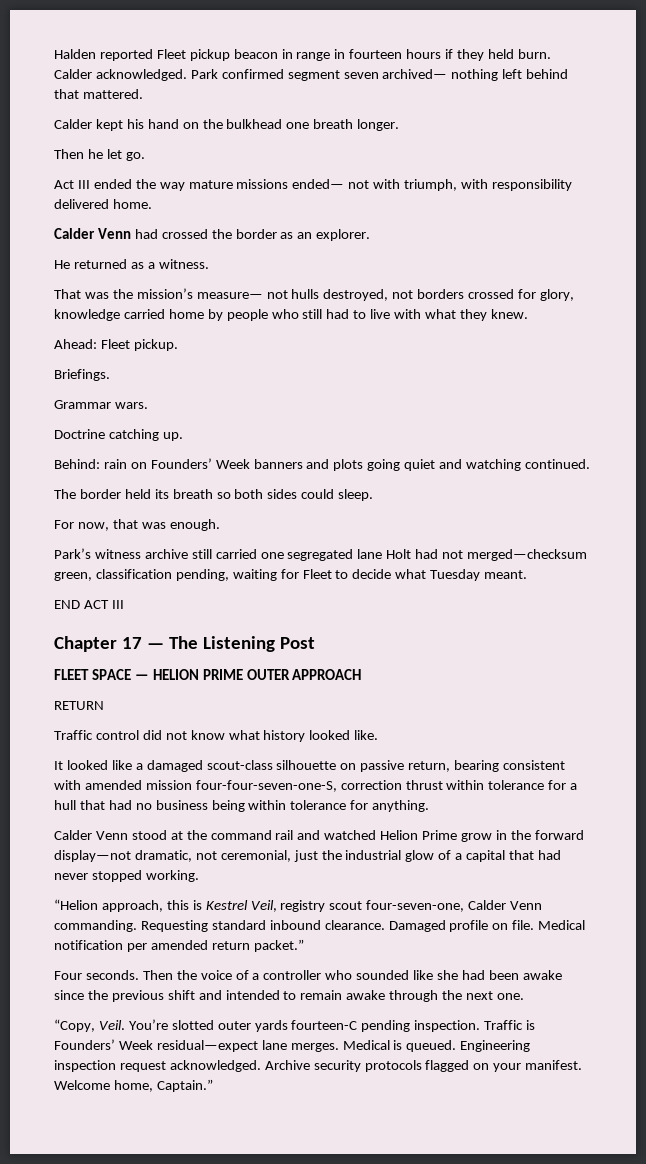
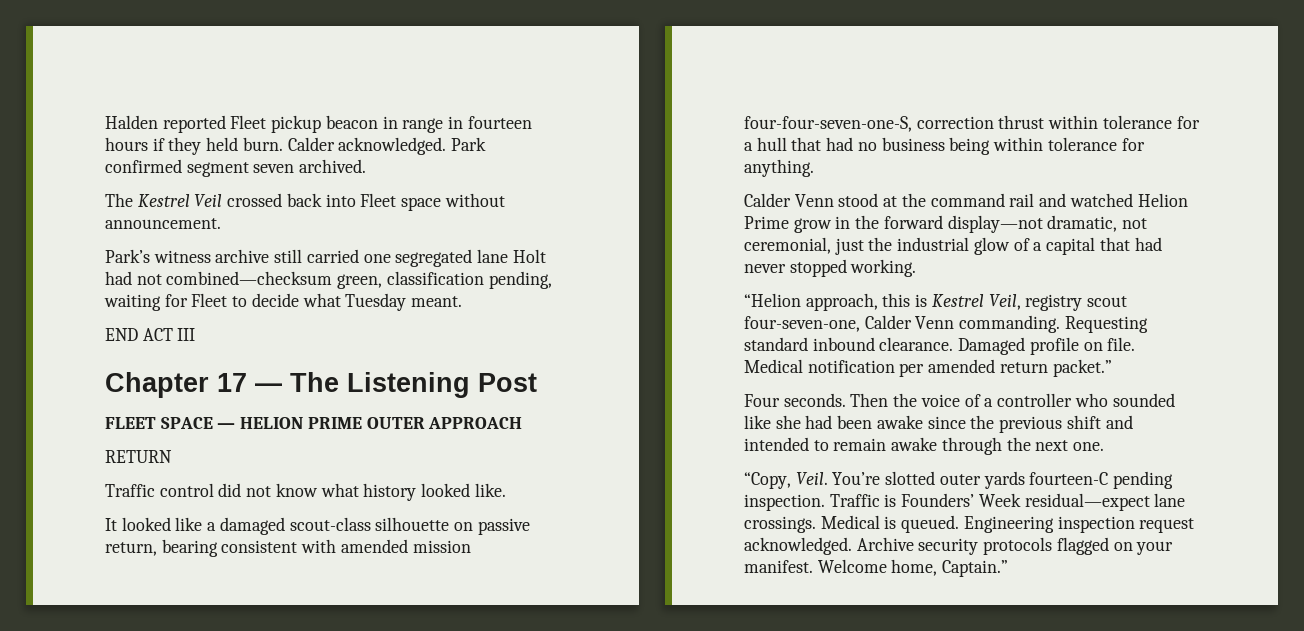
- Park confirmed segment seven archived— nothing left behind that mattered.
- Calder kept his hand on the bulkhead one breath longer.
- Then he let go.
- Act III ended the way mature missions ended— not with triumph, with responsibility delivered home.
- Calder Venn had crossed the border as an explorer.
- He returned as a witness.
- That was the mission’s measure— not hulls destroyed, not borders crossed for glory, knowledge carried home by people who still had to live with what they knew.
- Ahead: Fleet pickup.
- Briefings.
- Grammar wars.
- Doctrine catching up.
- Behind: rain on Founders’ Week banners and plots going quiet and watching continued.
- The border held its breath so both sides could sleep.
- For now, that was enough.
+ Park confirmed segment seven archived.
+ The Kestrel Veil crossed back into Fleet space without announcement.
- Park’s witness archive still carried one segregated lane Holt had not merged—checksum green, classification pending, waiting for Fleet to decide what Tuesday meant.
+ Park’s witness archive still carried one segregated lane Holt had not combined—checksum green, classification pending, waiting for Fleet to decide what Tuesday meant.
- Traffic is Founders’ Week residual—expect lane merges.
+ Traffic is Founders’ Week residual—expect lane crossings.

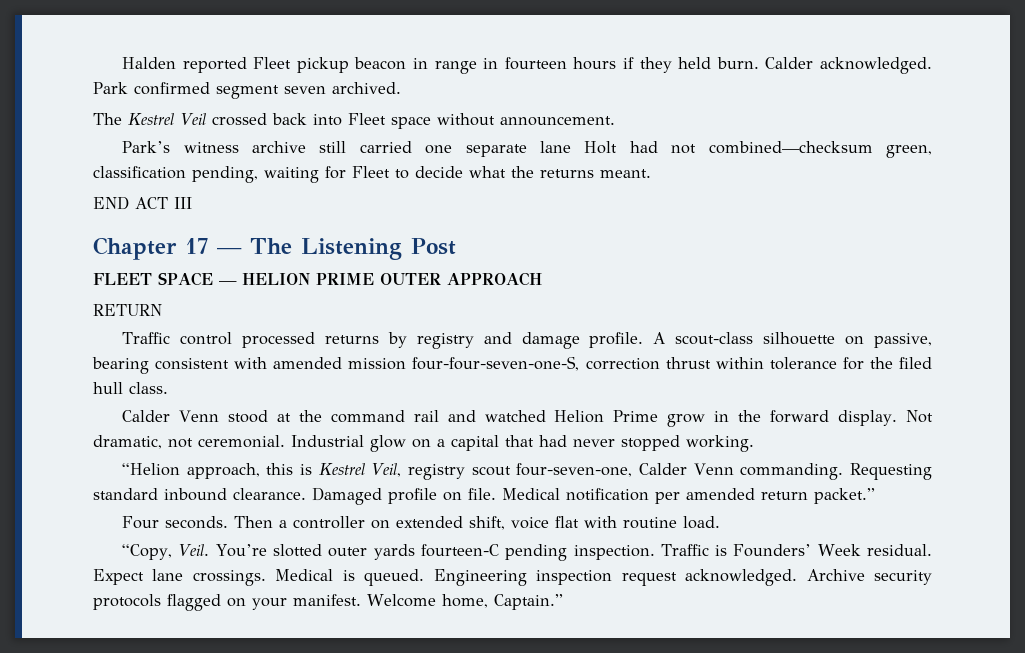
- Park’s witness archive still carried one segregated lane Holt had not combined—checksum green, classification pending, waiting for Fleet to decide what Tuesday meant.
+ Park’s witness archive still carried one separate lane Holt had not combined—checksum green, classification pending, waiting for Fleet to decide what the returns meant.
- Traffic control did not know what history looked like.
- It looked like a damaged scout-class silhouette on passive return, bearing consistent with amended mission four-four-seven-one-S, correction thrust within tolerance for a hull that had no business being within tolerance for anything.
+ Traffic control processed returns by registry and damage profile. A scout-class silhouette on passive, bearing consistent with amended mission four-four-seven-one-S, correction thrust within tolerance for the filed hull class.
- Calder Venn stood at the command rail and watched Helion Prime grow in the forward display—not dramatic, not ceremonial, just the industrial glow of a capital that had never stopped working.
+ Calder Venn stood at the command rail and watched Helion Prime grow in the forward display. Not dramatic, not ceremonial. Industrial glow on a capital that had never stopped working.
- Then the voice of a controller who sounded like she had been awake since the previous shift and intended to remain awake through the next one.
+ Then a controller on extended shift, voice flat with routine load.
- Traffic is Founders’ Week residual—expect lane crossings.
+ Traffic is Founders’ Week residual. Expect lane crossings.

